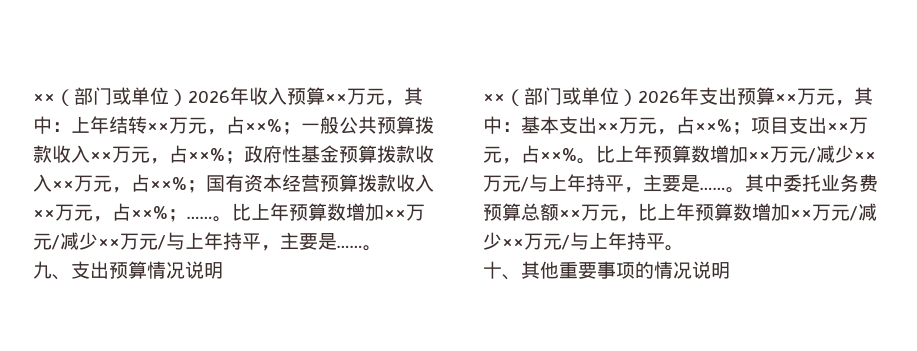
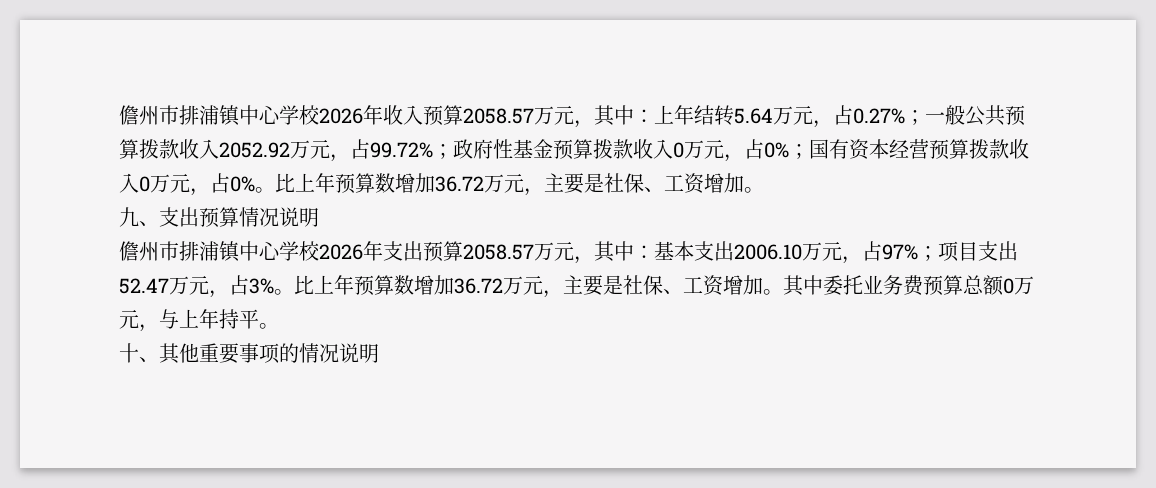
- ××（部门或单位）2026年收入预算××万元，其中：上年结转××万元，占××%；一般公共预算拨款收入××万元，占××%；政府性基金预算拨款收入××万元，占××%；国有资本经营预算拨款收入××万元，占××%；……。比上年预算数增加××万元/减少××万元/与上年持平，主要是……。
+ 儋州市排浦镇中心学校2026年收入预算2058.57万元，其中：上年结转5.64万元，占0.27%；一般公共预算拨款收入2052.92万元，占99.72%；政府性基金预算拨款收入0万元，占0%；国有资本经营预算拨款收入0万元，占0%。比上年预算数增加36.72万元，主要是社保、工资增加。
- ××（部门或单位）2026年支出预算××万元，其中：基本支出××万元，占××%；项目支出××万元，占××%。比上年预算数增加××万元/减少××万元/与上年持平，主要是……。
+ 儋州市排浦镇中心学校2026年支出预算2058.57万元，其中：基本支出2006.10万元，占97%；项目支出52.47万元，占3%。比上年预算数增加36.72万元，主要是社保、工资增加。
- 其中委托业务费预算总额××万元，比上年预算数增加××万元/减少××万元/与上年持平。
+ 其中委托业务费预算总额0万元，与上年持平。

